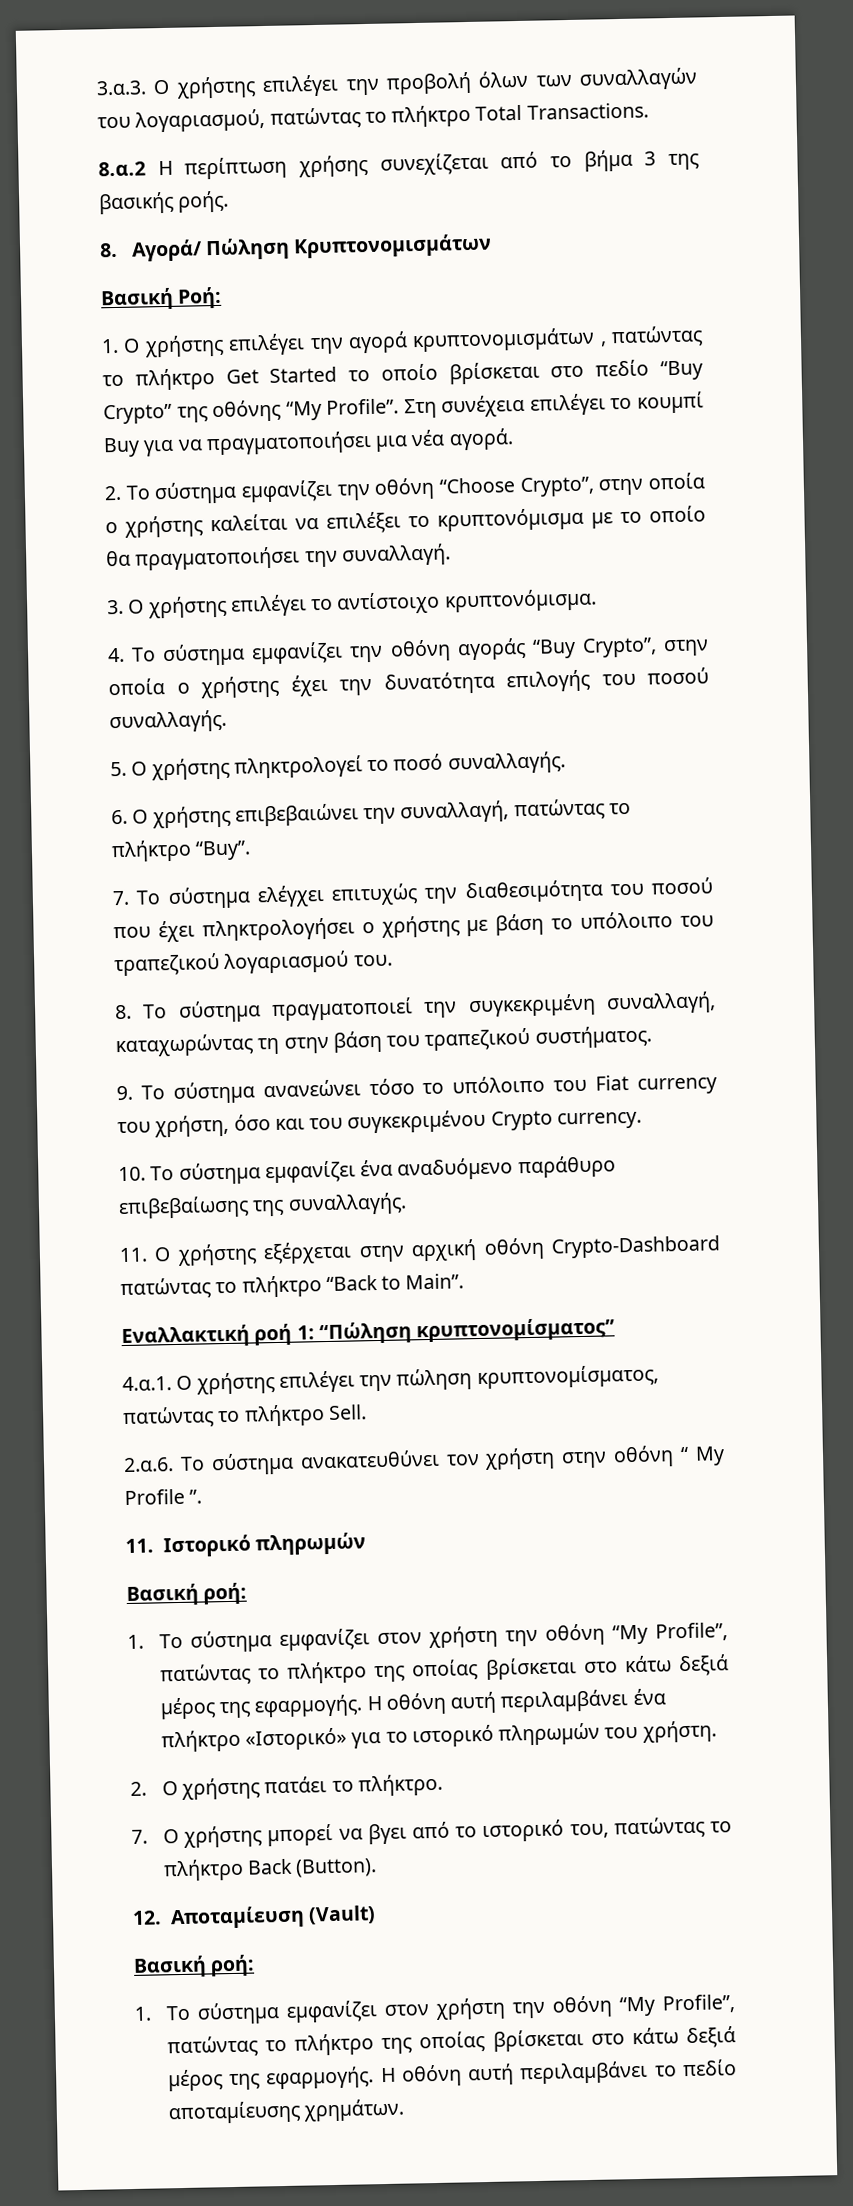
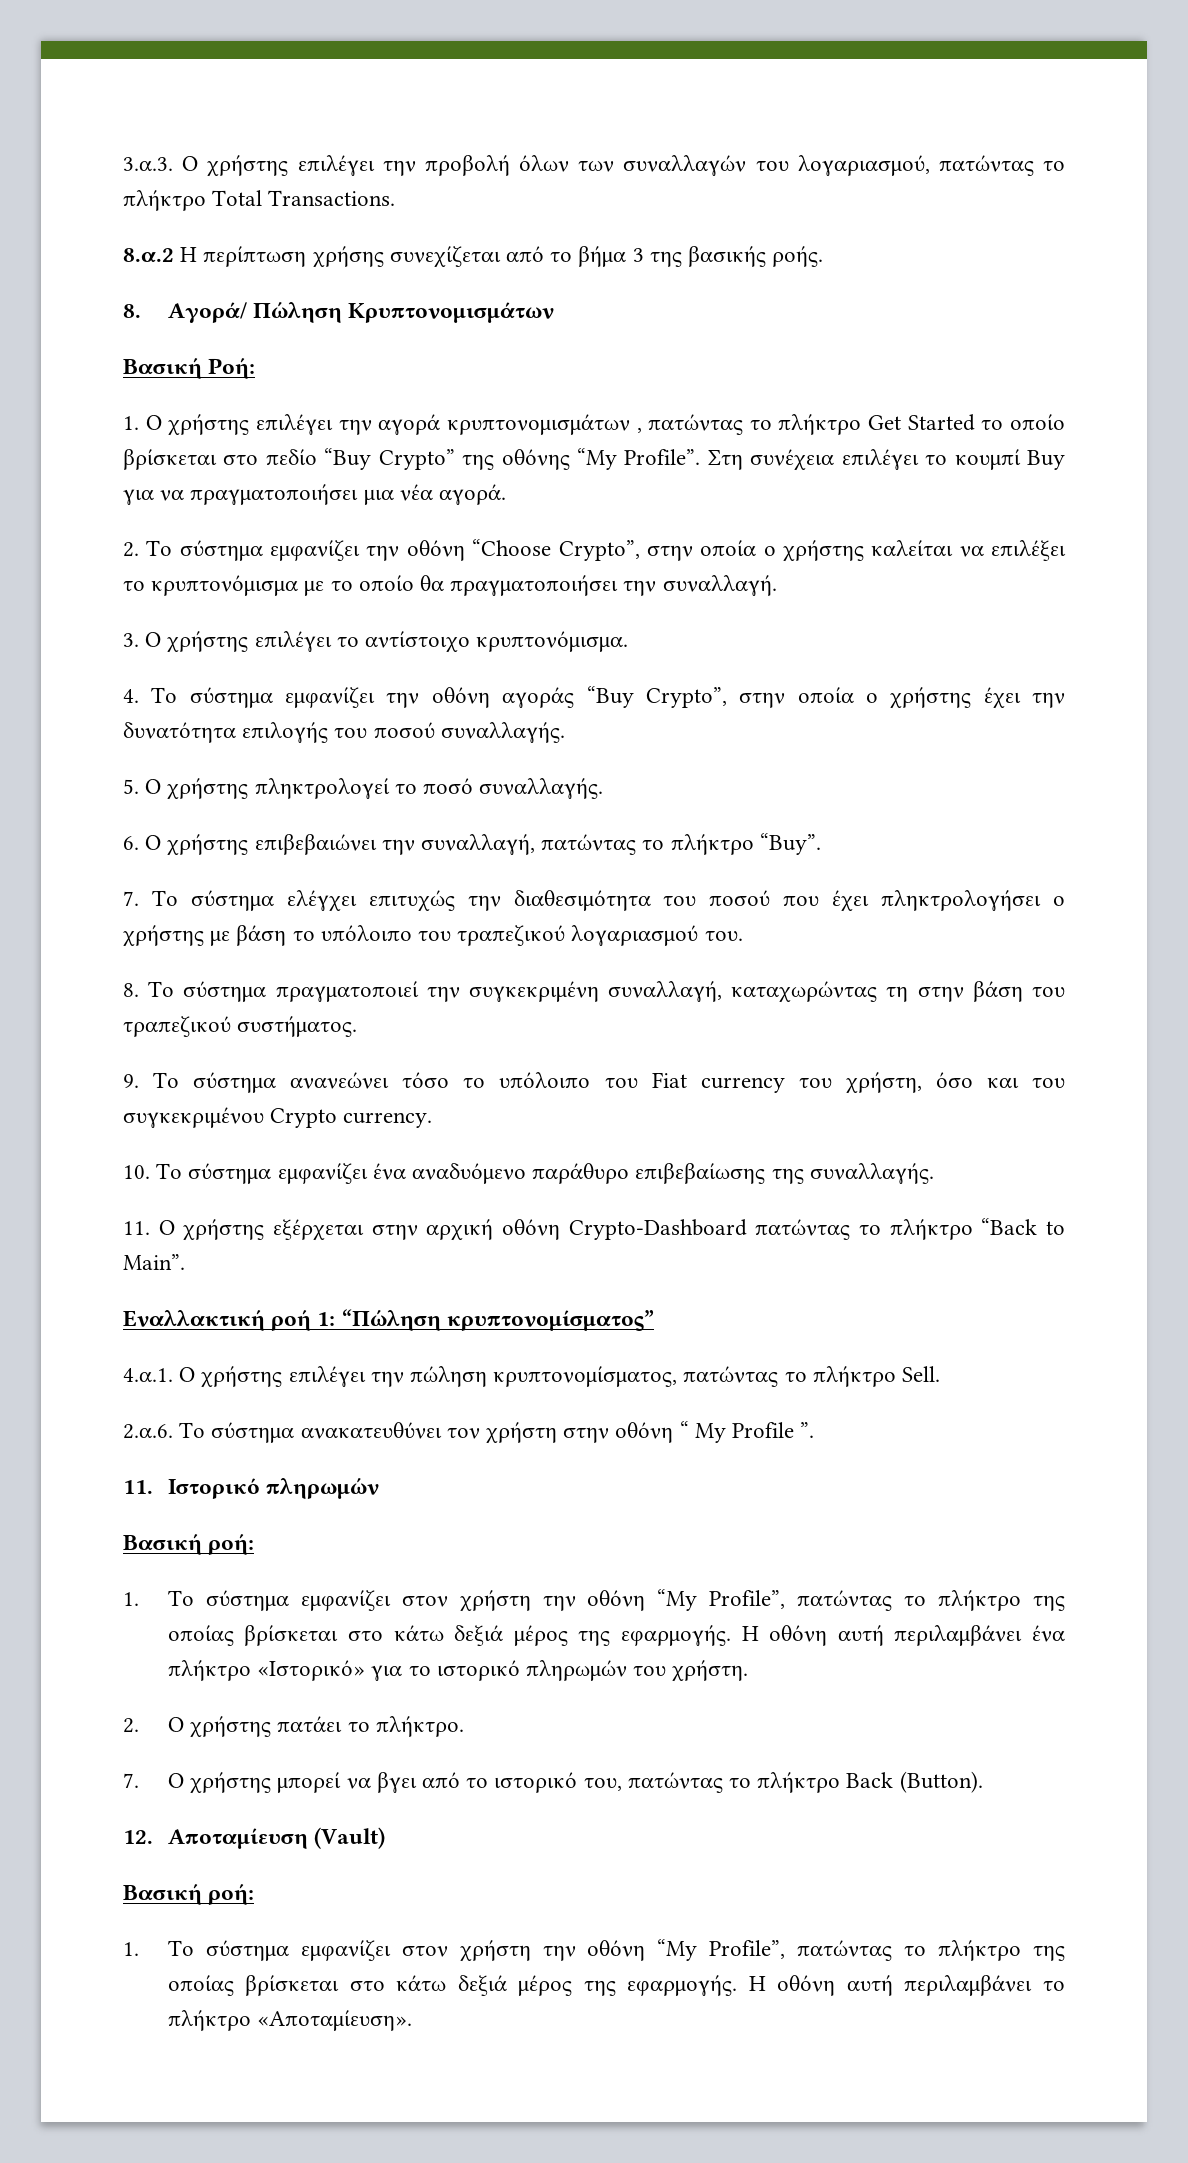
- Η οθόνη αυτή περιλαμβάνει το πεδίο αποταμίευσης χρημάτων.
+ Η οθόνη αυτή περιλαμβάνει το πλήκτρο «Αποταμίευση».

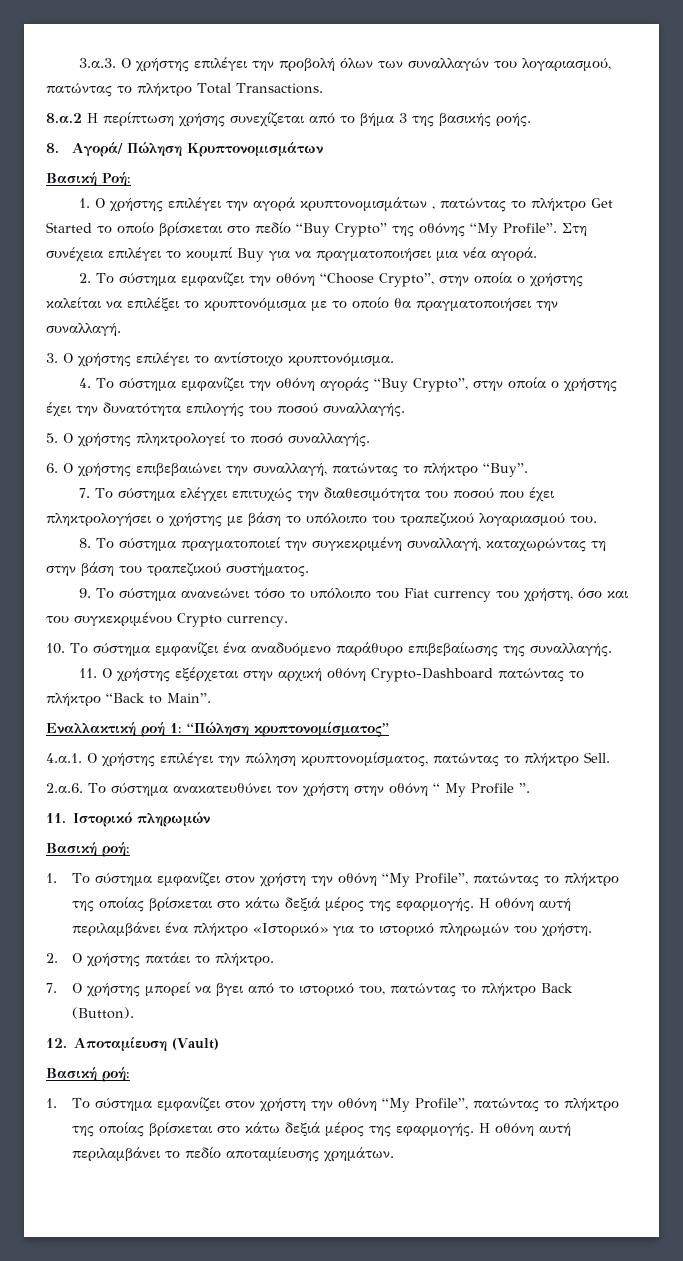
- Η οθόνη αυτή περιλαμβάνει το πλήκτρο «Αποταμίευση».
+ Η οθόνη αυτή περιλαμβάνει το πεδίο αποταμίευσης χρημάτων.

